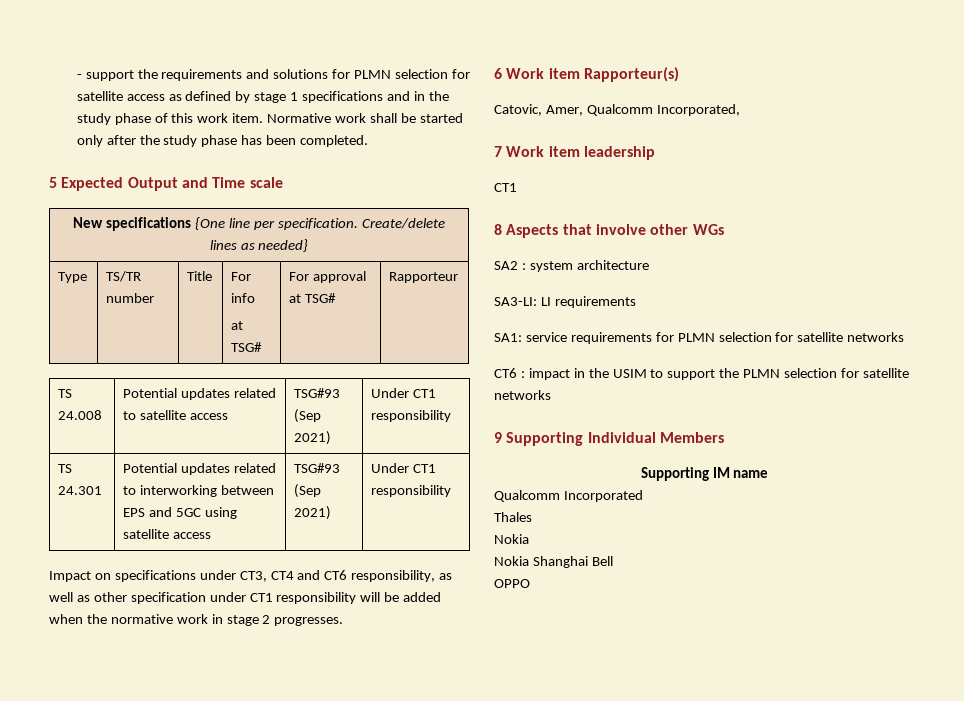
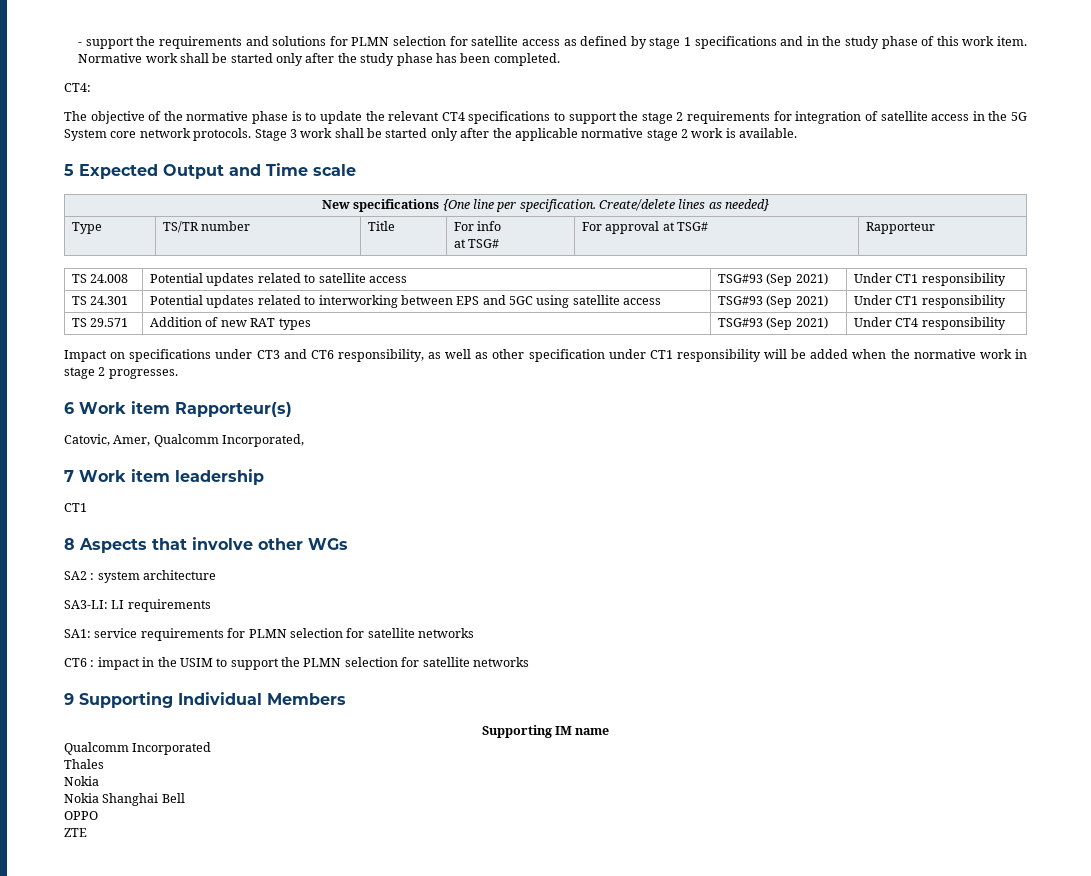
+ CT4:
+ The objective of the normative phase is to update the relevant CT4 specifications to support the stage 2 requirements for integration of satellite access in the 5G System core network protocols. Stage 3 work shall be started only after the applicable normative stage 2 work is available.
+ TS 29.571 | Addition of new RAT types | TSG#93 (Sep 2021) | Under CT4 responsibility
- Impact on specifications under CT3, CT4 and CT6 responsibility, as well as other specification under CT1 responsibility will be added when the normative work in stage 2 progresses.
+ Impact on specifications under CT3 and CT6 responsibility, as well as other specification under CT1 responsibility will be added when the normative work in stage 2 progresses.
+ ZTE

